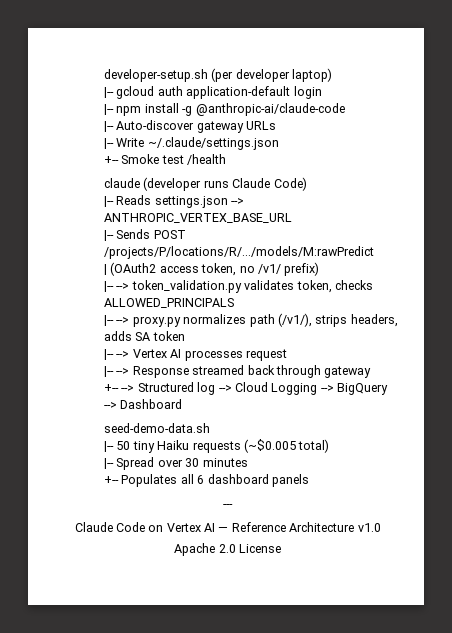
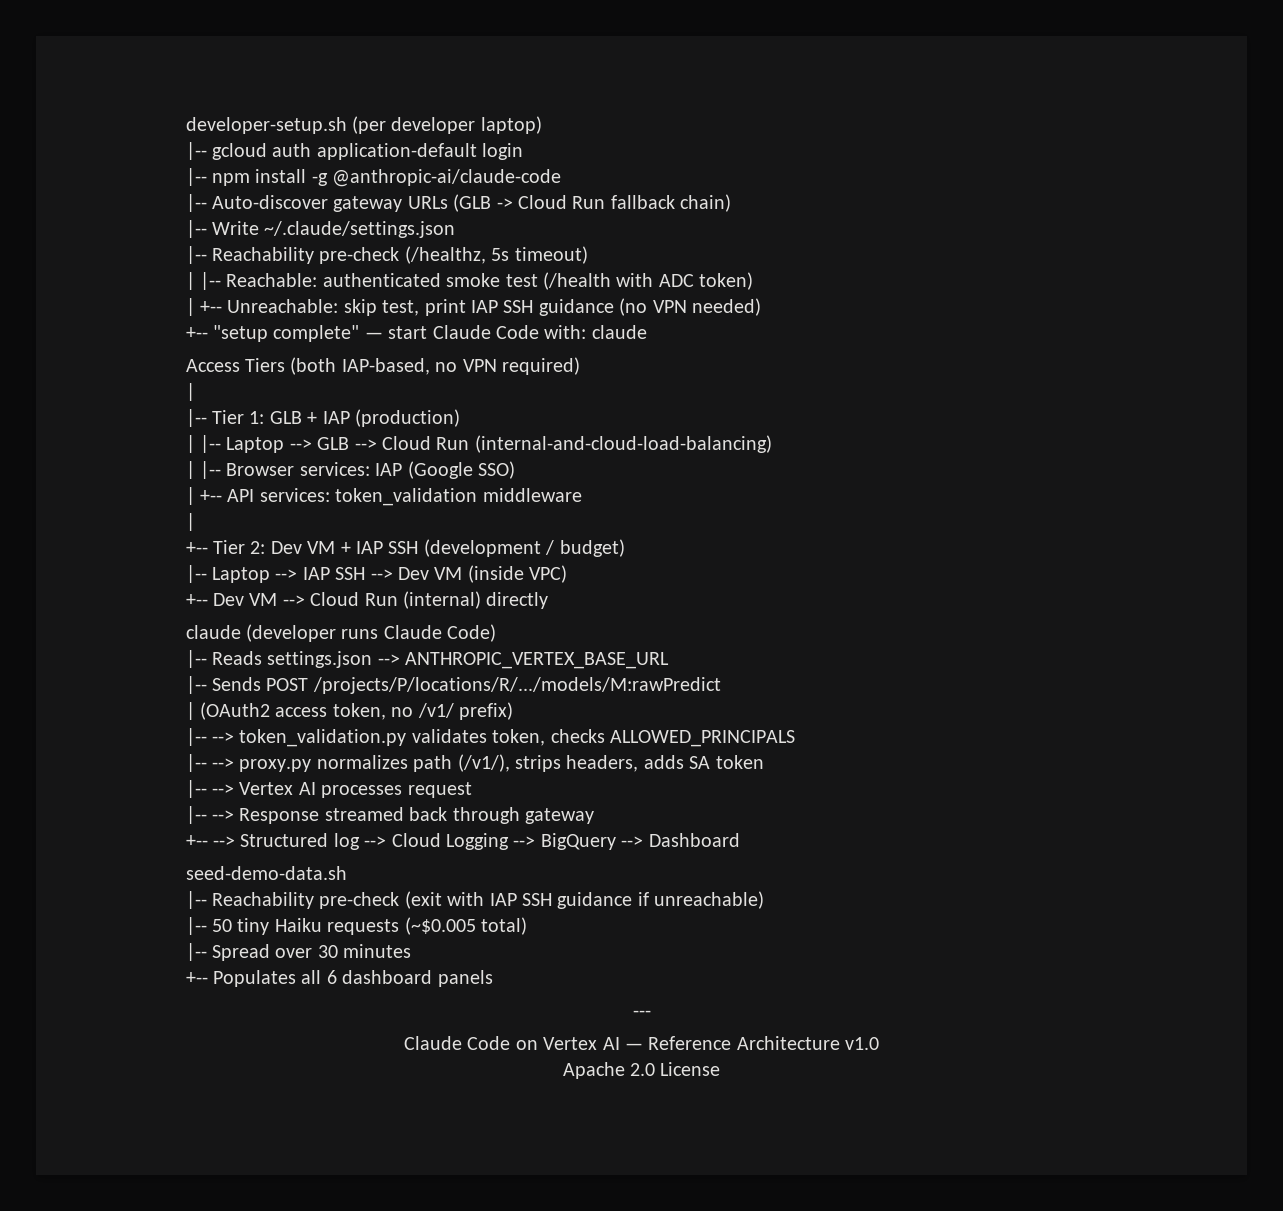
- |-- Auto-discover gateway URLs
+ |-- Auto-discover gateway URLs (GLB -> Cloud Run fallback chain)
  |-- Write ~/.claude/settings.json
- +-- Smoke test /health
+ |-- Reachability pre-check (/healthz, 5s timeout)
+ | |-- Reachable: authenticated smoke test (/health with ADC token)
+ | +-- Unreachable: skip test, print IAP SSH guidance (no VPN needed)
+ +-- "setup complete" — start Claude Code with: claude
+ Access Tiers (both IAP-based, no VPN required)
+ |
+ |-- Tier 1: GLB + IAP (production)
+ | |-- Laptop --> GLB --> Cloud Run (internal-and-cloud-load-balancing)
+ | |-- Browser services: IAP (Google SSO)
+ | +-- API services: token_validation middleware
+ |
+ +-- Tier 2: Dev VM + IAP SSH (development / budget)
+ |-- Laptop --> IAP SSH --> Dev VM (inside VPC)
+ +-- Dev VM --> Cloud Run (internal) directly
+ |-- Reachability pre-check (exit with IAP SSH guidance if unreachable)

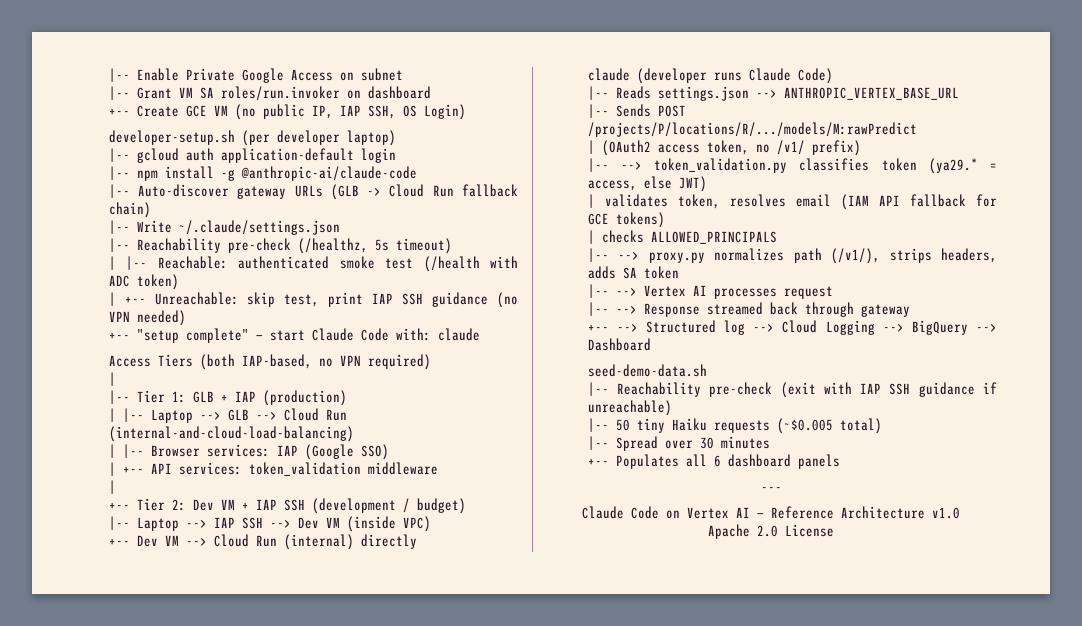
+ |-- Enable Private Google Access on subnet
+ |-- Grant VM SA roles/run.invoker on dashboard
+ +-- Create GCE VM (no public IP, IAP SSH, OS Login)
- |-- --> token_validation.py validates token, checks ALLOWED_PRINCIPALS
+ |-- --> token_validation.py classifies token (ya29.* = access, else JWT)
+ | validates token, resolves email (IAM API fallback for GCE tokens)
+ | checks ALLOWED_PRINCIPALS

